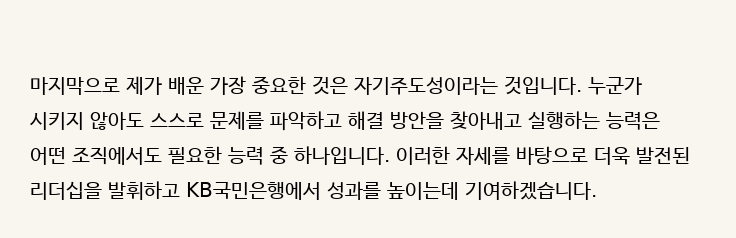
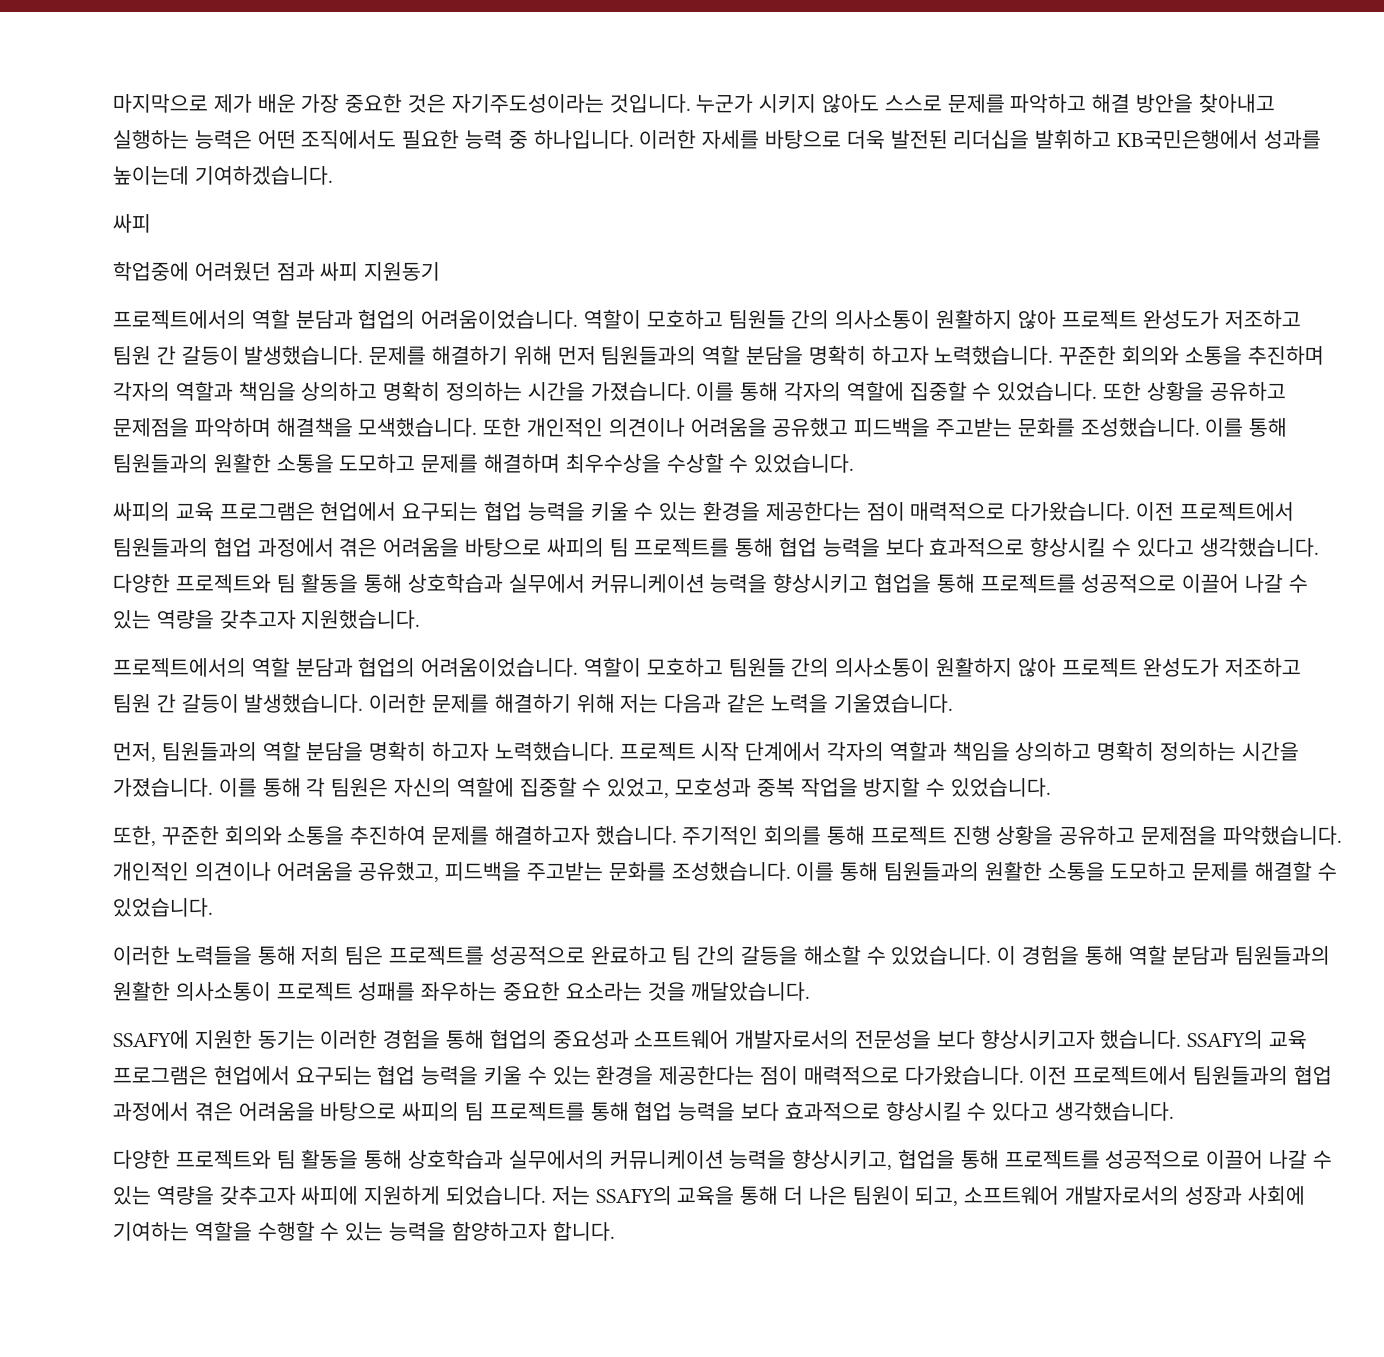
  이러한 자세를 바탕으로 더욱 발전된 리더십을 발휘하고 KB국민은행에서 성과를 높이는데 기여하겠습니다.
+ 싸피
+ 학업중에 어려웠던 점과 싸피 지원동기
+ 프로젝트에서의 역할 분담과 협업의 어려움이었습니다. 역할이 모호하고 팀원들 간의 의사소통이 원활하지 않아 프로젝트 완성도가 저조하고 팀원 간 갈등이 발생했습니다. 문제를 해결하기 위해 먼저 팀원들과의 역할 분담을 명확히 하고자 노력했습니다. 꾸준한 회의와 소통을 추진하며 각자의 역할과 책임을 상의하고 명확히 정의하는 시간을 가졌습니다. 이를 통해 각자의 역할에 집중할 수 있었습니다. 또한 상황을 공유하고 문제점을 파악하며 해결책을 모색했습니다. 또한 개인적인 의견이나 어려움을 공유했고 피드백을 주고받는 문화를 조성했습니다. 이를 통해 팀원들과의 원활한 소통을 도모하고 문제를 해결하며 최우수상을 수상할 수 있었습니다.
+ 싸피의 교육 프로그램은 현업에서 요구되는 협업 능력을 키울 수 있는 환경을 제공한다는 점이 매력적으로 다가왔습니다. 이전 프로젝트에서 팀원들과의 협업 과정에서 겪은 어려움을 바탕으로 싸피의 팀 프로젝트를 통해 협업 능력을 보다 효과적으로 향상시킬 수 있다고 생각했습니다. 다양한 프로젝트와 팀 활동을 통해 상호학습과 실무에서 커뮤니케이션 능력을 향상시키고 협업을 통해 프로젝트를 성공적으로 이끌어 나갈 수 있는 역량을 갖추고자 지원했습니다.
+ 프로젝트에서의 역할 분담과 협업의 어려움이었습니다. 역할이 모호하고 팀원들 간의 의사소통이 원활하지 않아 프로젝트 완성도가 저조하고 팀원 간 갈등이 발생했습니다. 이러한 문제를 해결하기 위해 저는 다음과 같은 노력을 기울였습니다.
+ 먼저, 팀원들과의 역할 분담을 명확히 하고자 노력했습니다. 프로젝트 시작 단계에서 각자의 역할과 책임을 상의하고 명확히 정의하는 시간을 가졌습니다. 이를 통해 각 팀원은 자신의 역할에 집중할 수 있었고, 모호성과 중복 작업을 방지할 수 있었습니다.
+ 또한, 꾸준한 회의와 소통을 추진하여 문제를 해결하고자 했습니다. 주기적인 회의를 통해 프로젝트 진행 상황을 공유하고 문제점을 파악했습니다. 개인적인 의견이나 어려움을 공유했고, 피드백을 주고받는 문화를 조성했습니다. 이를 통해 팀원들과의 원활한 소통을 도모하고 문제를 해결할 수 있었습니다.
+ 이러한 노력들을 통해 저희 팀은 프로젝트를 성공적으로 완료하고 팀 간의 갈등을 해소할 수 있었습니다. 이 경험을 통해 역할 분담과 팀원들과의 원활한 의사소통이 프로젝트 성패를 좌우하는 중요한 요소라는 것을 깨달았습니다.
+ SSAFY에 지원한 동기는 이러한 경험을 통해 협업의 중요성과 소프트웨어 개발자로서의 전문성을 보다 향상시키고자 했습니다. SSAFY의 교육 프로그램은 현업에서 요구되는 협업 능력을 키울 수 있는 환경을 제공한다는 점이 매력적으로 다가왔습니다. 이전 프로젝트에서 팀원들과의 협업 과정에서 겪은 어려움을 바탕으로 싸피의 팀 프로젝트를 통해 협업 능력을 보다 효과적으로 향상시킬 수 있다고 생각했습니다.
+ 다양한 프로젝트와 팀 활동을 통해 상호학습과 실무에서의 커뮤니케이션 능력을 향상시키고, 협업을 통해 프로젝트를 성공적으로 이끌어 나갈 수 있는 역량을 갖추고자 싸피에 지원하게 되었습니다. 저는 SSAFY의 교육을 통해 더 나은 팀원이 되고, 소프트웨어 개발자로서의 성장과 사회에 기여하는 역할을 수행할 수 있는 능력을 함양하고자 합니다.

